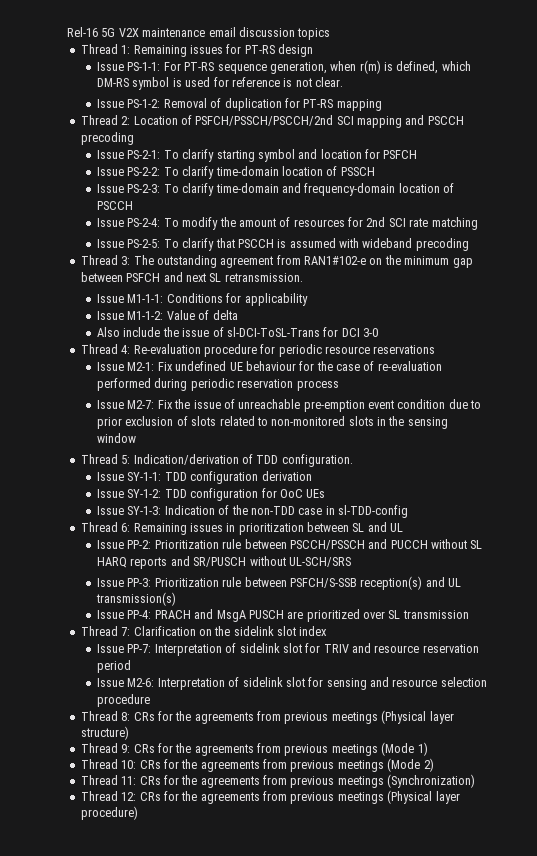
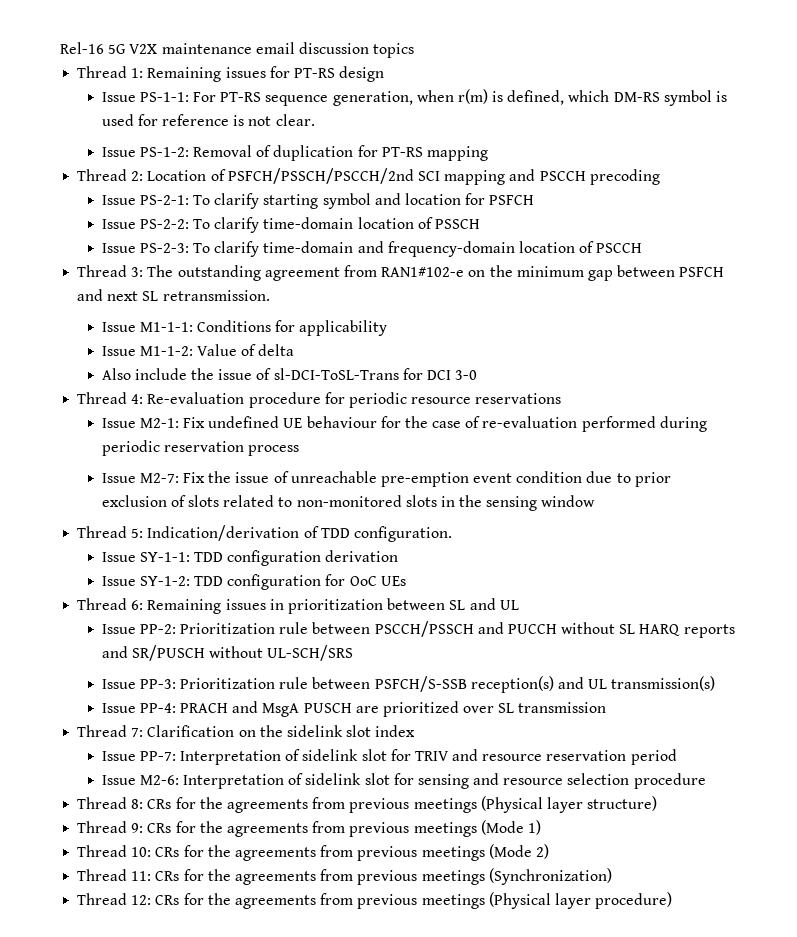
- Issue PS-2-4: To modify the amount of resources for 2nd SCI rate matching
- Issue PS-2-5: To clarify that PSCCH is assumed with wideband precoding
- Issue SY-1-3: Indication of the non-TDD case in sl-TDD-config

